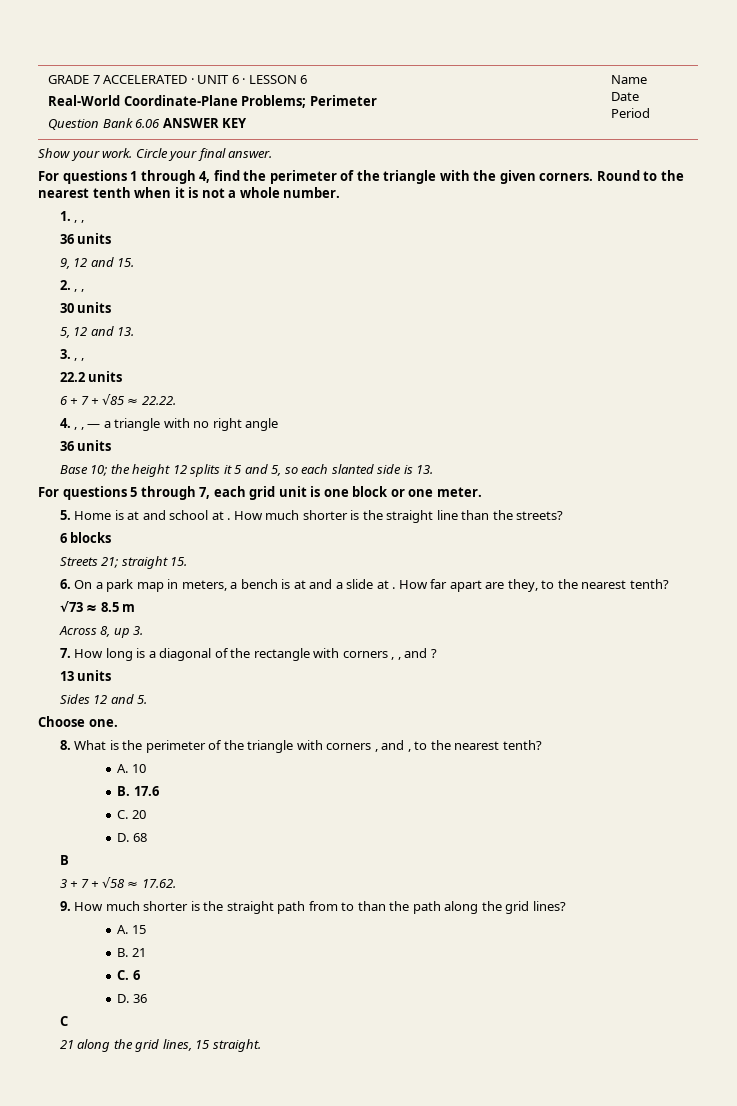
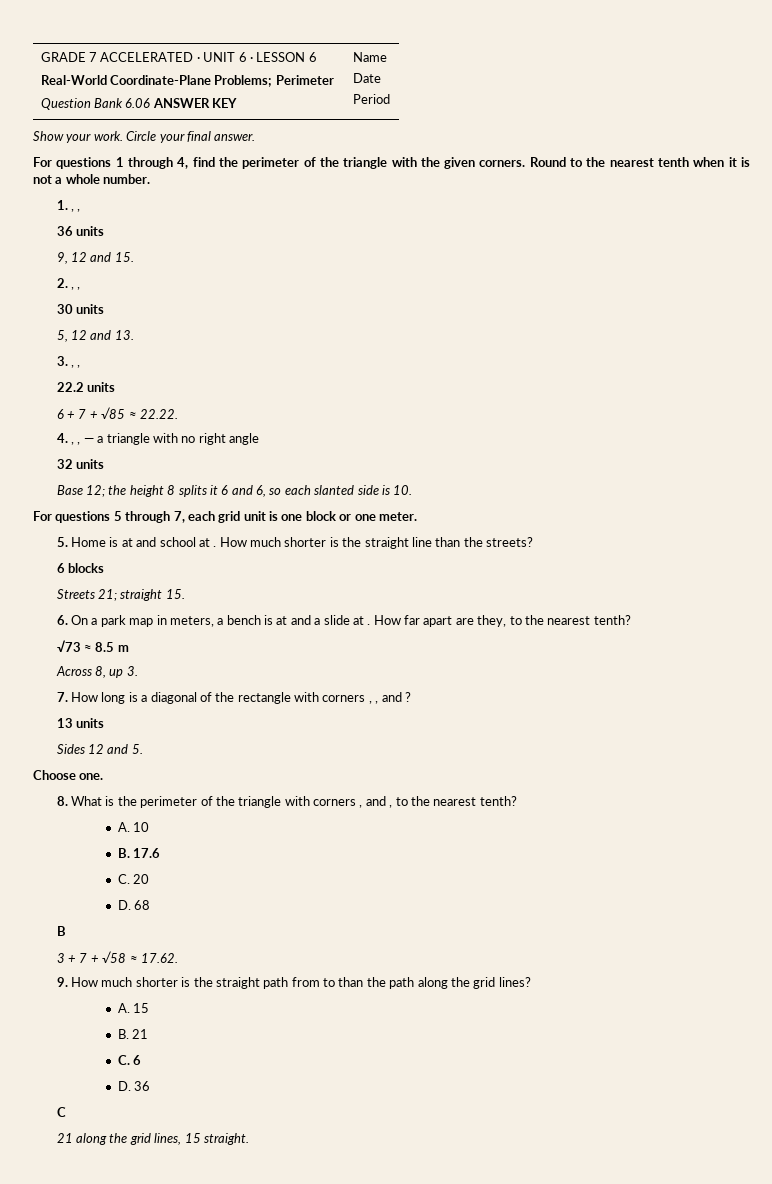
  4. , , — a triangle with no right angle
- 36 units
+ 32 units
- Base 10; the height 12 splits it 5 and 5, so each slanted side is 13.
+ Base 12; the height 8 splits it 6 and 6, so each slanted side is 10.

